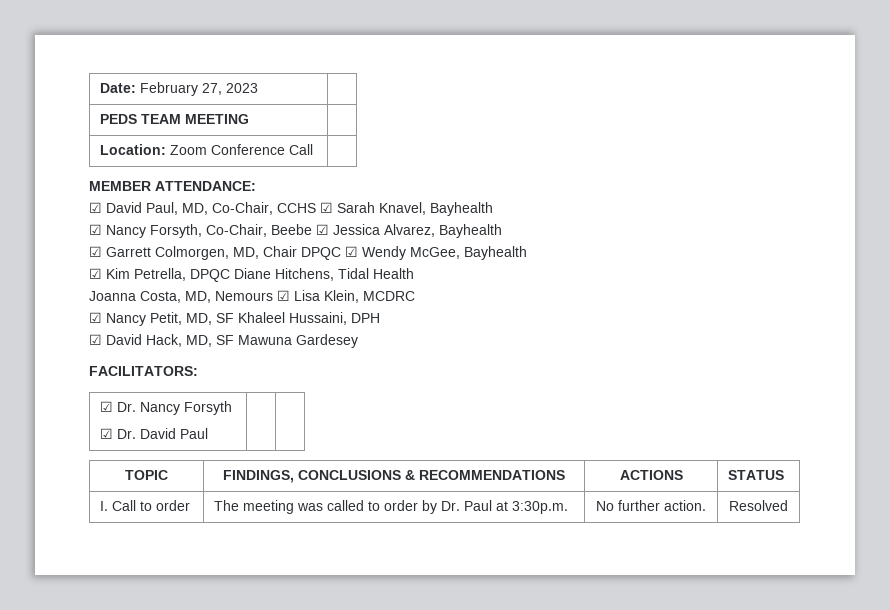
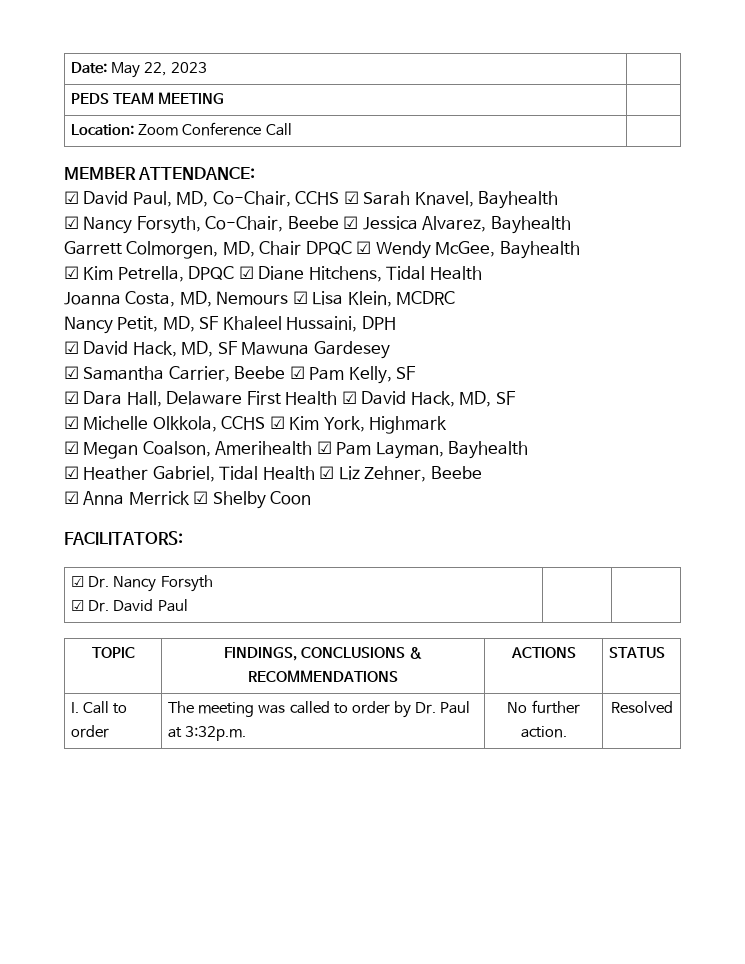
- Date: February 27, 2023 |
+ Date: May 22, 2023 |
- ☑ Garrett Colmorgen, MD, Chair DPQC ☑ Wendy McGee, Bayhealth
+ Garrett Colmorgen, MD, Chair DPQC ☑ Wendy McGee, Bayhealth
- ☑ Kim Petrella, DPQC Diane Hitchens, Tidal Health
+ ☑ Kim Petrella, DPQC ☑ Diane Hitchens, Tidal Health
- ☑ Nancy Petit, MD, SF Khaleel Hussaini, DPH
+ Nancy Petit, MD, SF Khaleel Hussaini, DPH
+ ☑ Samantha Carrier, Beebe ☑ Pam Kelly, SF
+ ☑ Dara Hall, Delaware First Health ☑ David Hack, MD, SF
+ ☑ Michelle Olkkola, CCHS ☑ Kim York, Highmark
+ ☑ Megan Coalson, Amerihealth ☑ Pam Layman, Bayhealth
+ ☑ Heather Gabriel, Tidal Health ☑ Liz Zehner, Beebe
+ ☑ Anna Merrick ☑ Shelby Coon
- I. Call to order | The meeting was called to order by Dr. Paul at 3:30p.m. | No further action. | Resolved
+ I. Call to order | The meeting was called to order by Dr. Paul at 3:32p.m. | No further action. | Resolved

